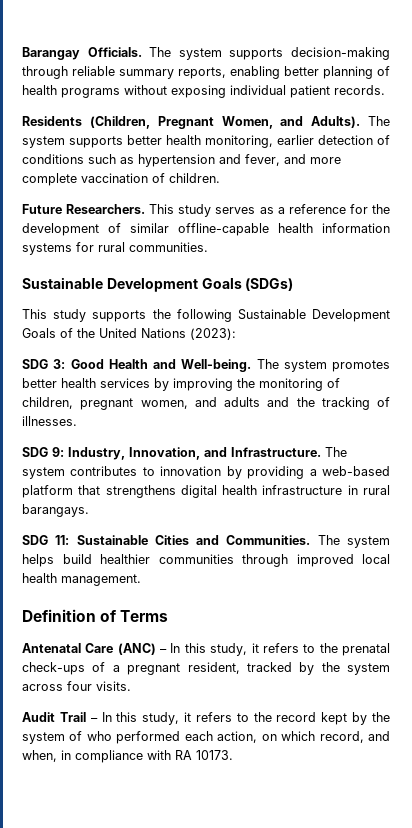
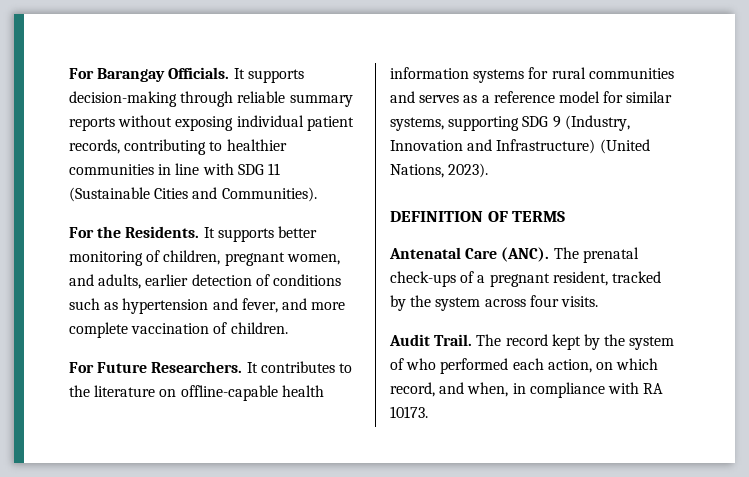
- Barangay Officials.
+ For Barangay Officials.
- The system supports decision-making through reliable summary reports, enabling better planning of health programs without exposing individual patient records.
- Residents (Children, Pregnant Women, and Adults). The system supports better health monitoring, earlier detection of conditions such as hypertension and fever, and more complete vaccination of children.
+ It supports decision-making through reliable summary reports without exposing individual patient records, contributing to healthier communities in line with SDG 11 (Sustainable Cities and Communities).
+ For the Residents. It supports better monitoring of children, pregnant women, and adults, earlier detection of conditions such as hypertension and fever, and more complete vaccination of children.
- Future Researchers.
+ For Future Researchers.
- This study serves as a reference for the development of similar offline-capable health information systems for rural communities.
- Sustainable Development Goals (SDGs)
- This study supports the following Sustainable Development Goals of the United Nations (2023):
- SDG 3: Good Health and Well-being. The system promotes better health services by improving the monitoring of children, pregnant women, and adults and the tracking of illnesses.
- SDG 9: Industry, Innovation, and Infrastructure. The system contributes to innovation by providing a web-based platform that strengthens digital health infrastructure in rural barangays.
- SDG 11: Sustainable Cities and Communities. The system helps build healthier communities through improved local health management.
- Definition of Terms
- Antenatal Care (ANC) – In this study, it refers to the prenatal check-ups of a pregnant resident, tracked by the system across four visits.
+ It contributes to the literature on offline-capable health information systems for rural communities and serves as a reference model for similar systems, supporting SDG 9 (Industry, Innovation and Infrastructure) (United Nations, 2023).
+ DEFINITION OF TERMS
+ Antenatal Care (ANC). The prenatal check-ups of a pregnant resident, tracked by the system across four visits.
- Audit Trail – In this study, it refers to the record kept by the system of who performed each action, on which record, and when, in compliance with RA 10173.
+ Audit Trail. The record kept by the system of who performed each action, on which record, and when, in compliance with RA 10173.

